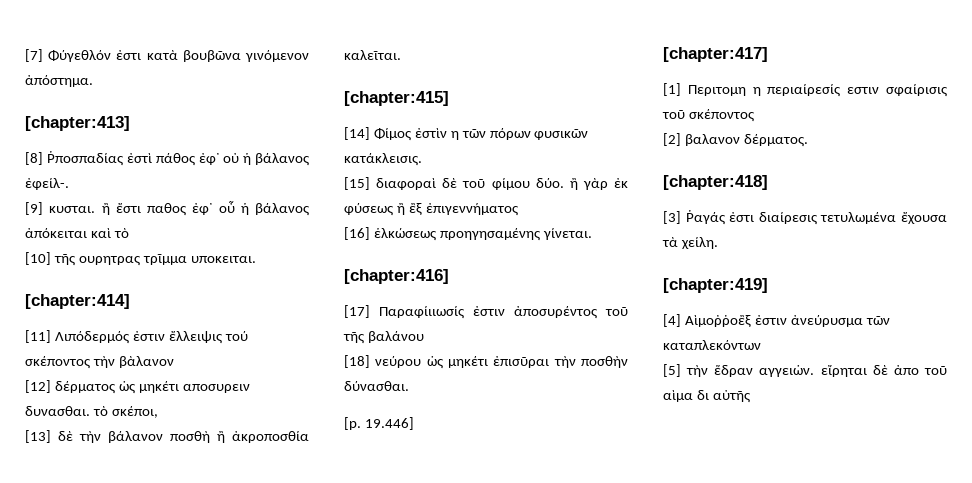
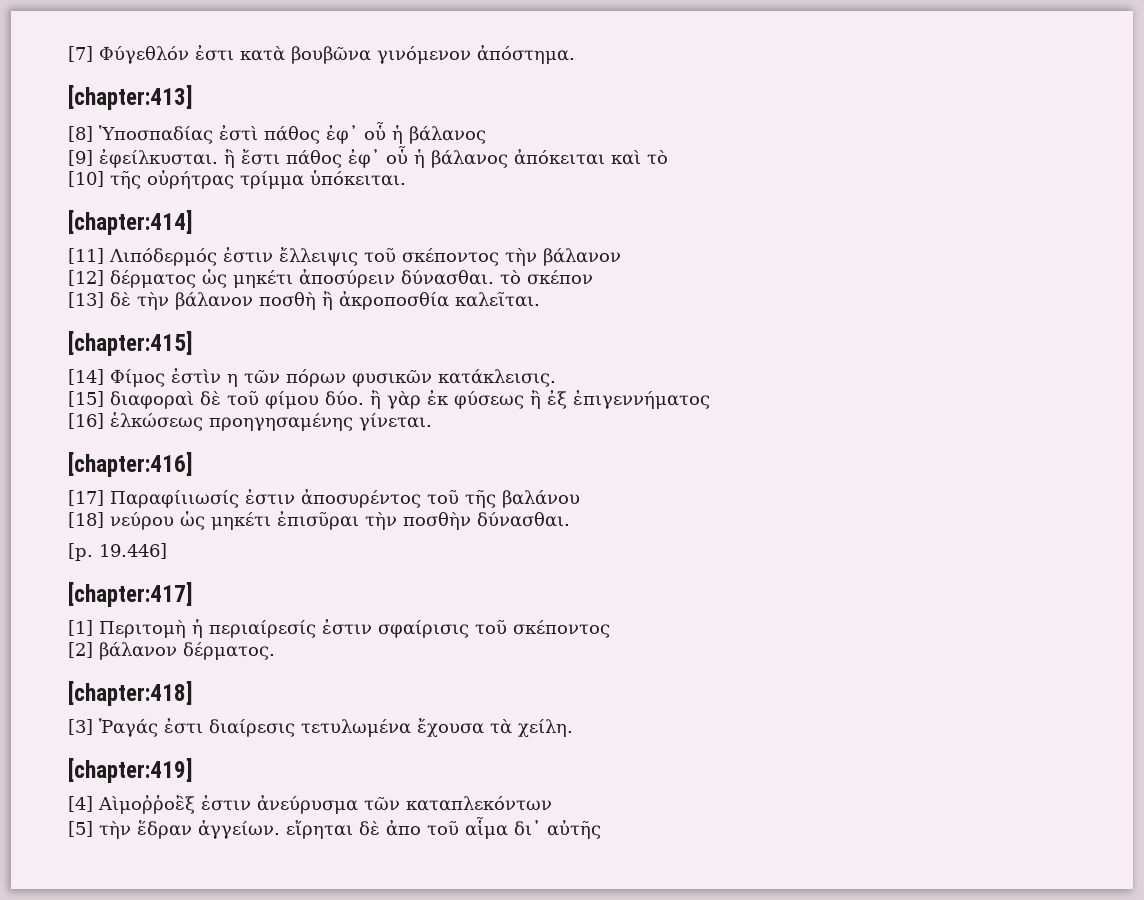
- [8] Ῥποσπαδίας ἐστὶ πάθος ἐφ᾽ οὐ ἡ βάλανος ἐφείλ-.
+ [8] Ὑποσπαδίας ἐστὶ πάθος ἐφ᾽ οὗ ἡ βάλανος
- [9] κυσται. ἢ ἔστι παθος ἐφ᾽ οὖ ἡ βάλανος ἀπόκειται καὶ τὸ
+ [9] ἐφείλκυσται. ἢ ἔστι πάθος ἐφ᾽ οὗ ἡ βάλανος ἀπόκειται καὶ τὸ
- [10] τῆς ουρητρας τρῖμμα υποκειται.
+ [10] τῆς οὐρήτρας τρίμμα ὑπόκειται.
- [11] Λιπόδερμός ἐστιν ἔλλειψις τού σκέποντος τὴν βὰλανον
+ [11] Λιπόδερμός ἐστιν ἔλλειψις τοῦ σκέποντος τὴν βάλανον
- [12] δέρματος ὡς μηκέτι αποσυρειν δυνασθαι. τὸ σκέποι,
+ [12] δέρματος ὡς μηκέτι ἀποσύρειν δύνασθαι. τὸ σκέπον
- [15] διαφοραὶ δὲ τοῦ φίμου δύο. ἢ γὰρ ἐκ φύσεως ἢ ἒξ ἐπιγεννήματος
+ [15] διαφοραὶ δὲ τοῦ φίμου δύο. ἢ γὰρ ἐκ φύσεως ἢ ἐξ ἐπιγεννήματος
- [1] Περιτομη η περιαίρεσίς εστιν σφαίρισις τοῦ σκέποντος
+ [1] Περιτομὴ ἡ περιαίρεσίς ἐστιν σφαίρισις τοῦ σκέποντος
- [2] βαλανον δέρματος.
+ [2] βάλανον δέρματος.
- [5] τὴν ἕδραν αγγειὡν. εἴρηται δὲ ἀπο τοῦ αὶμα δι αὐτῆς
+ [5] τὴν ἕδραν ἀγγείων. εἴρηται δὲ ἀπο τοῦ αἷμα δι᾽ αὐτῆς

